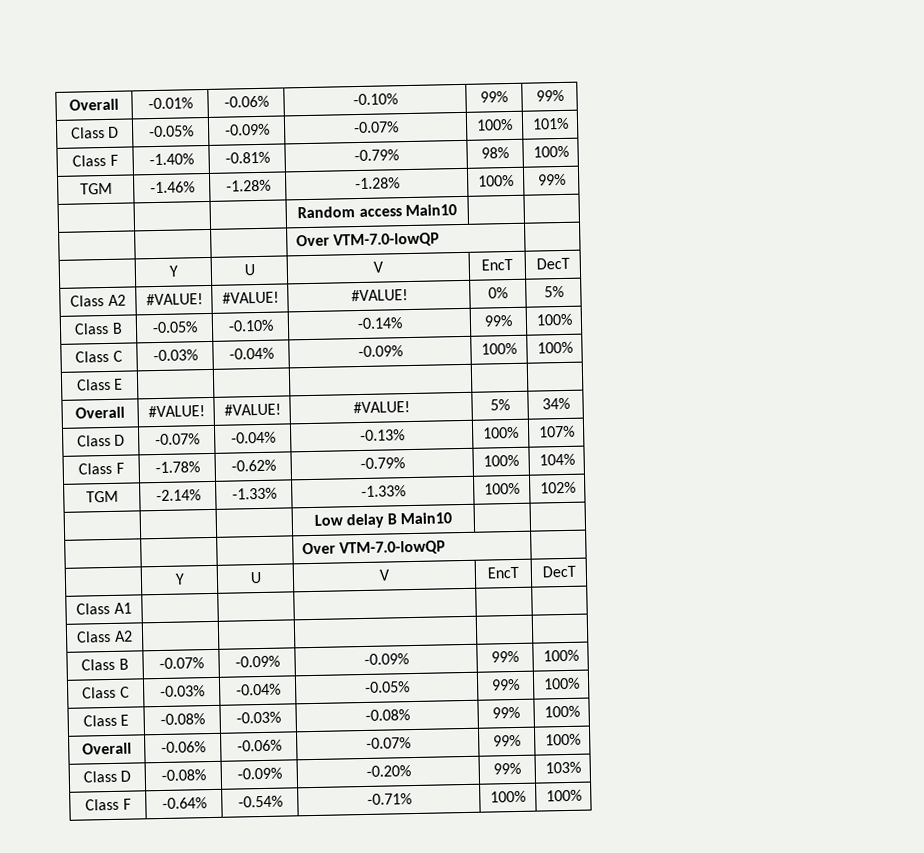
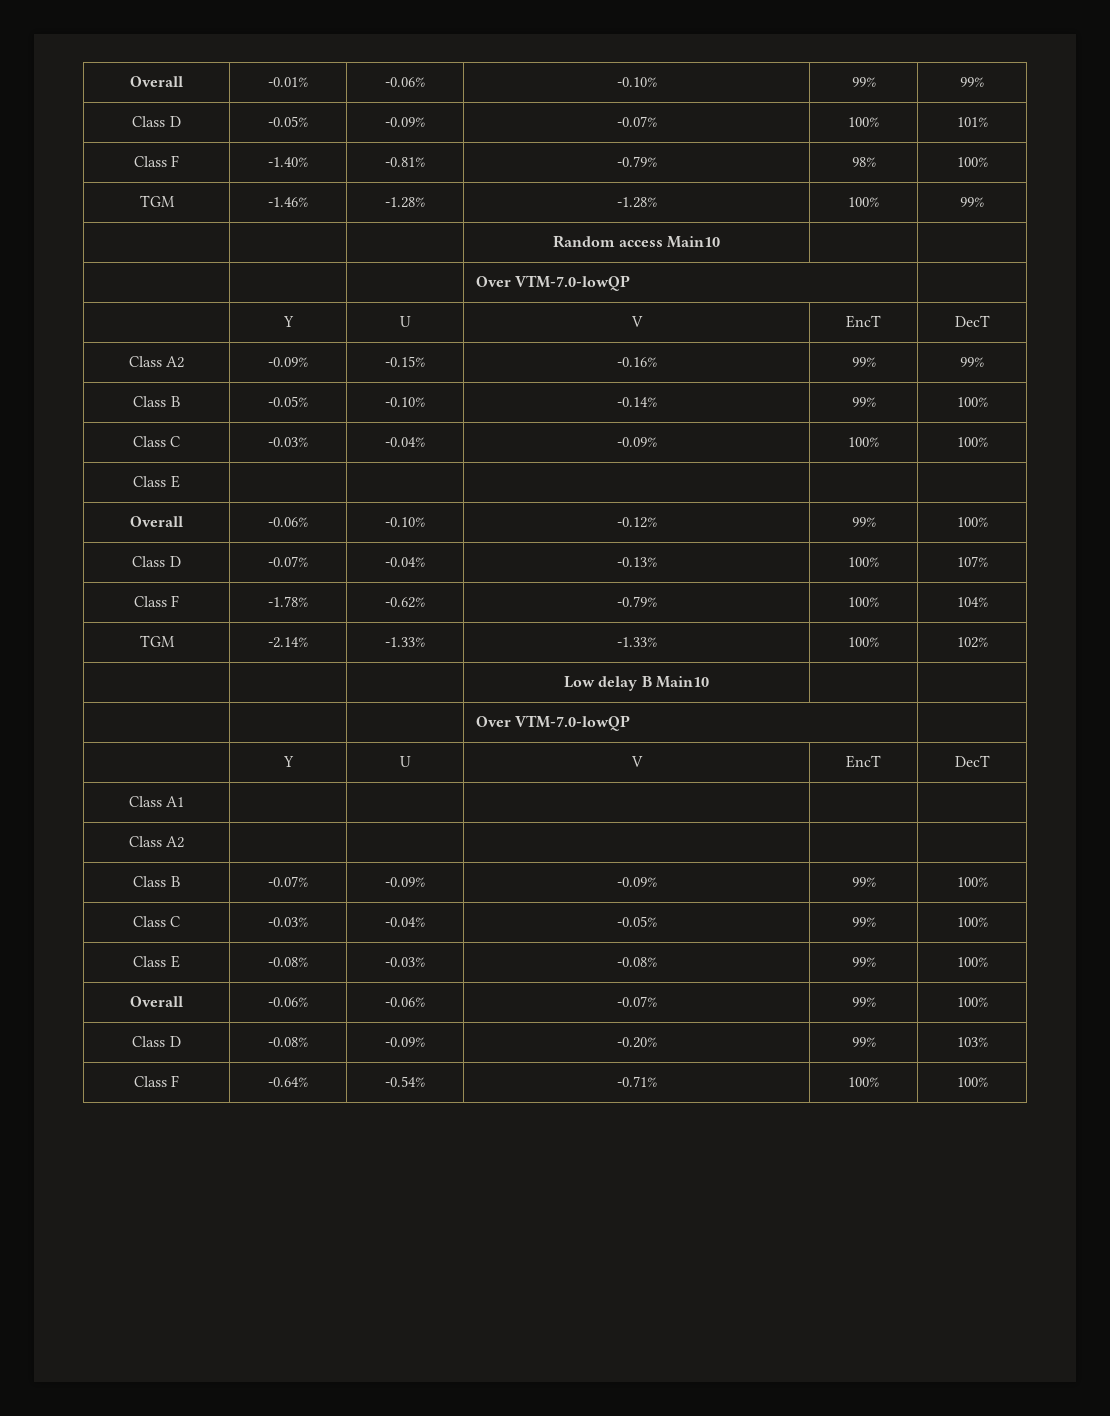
- Class A2 | #VALUE! | #VALUE! | #VALUE! | 0% | 5%
+ Class A2 | -0.09% | -0.15% | -0.16% | 99% | 99%
- Overall | #VALUE! | #VALUE! | #VALUE! | 5% | 34%
+ Overall | -0.06% | -0.10% | -0.12% | 99% | 100%

